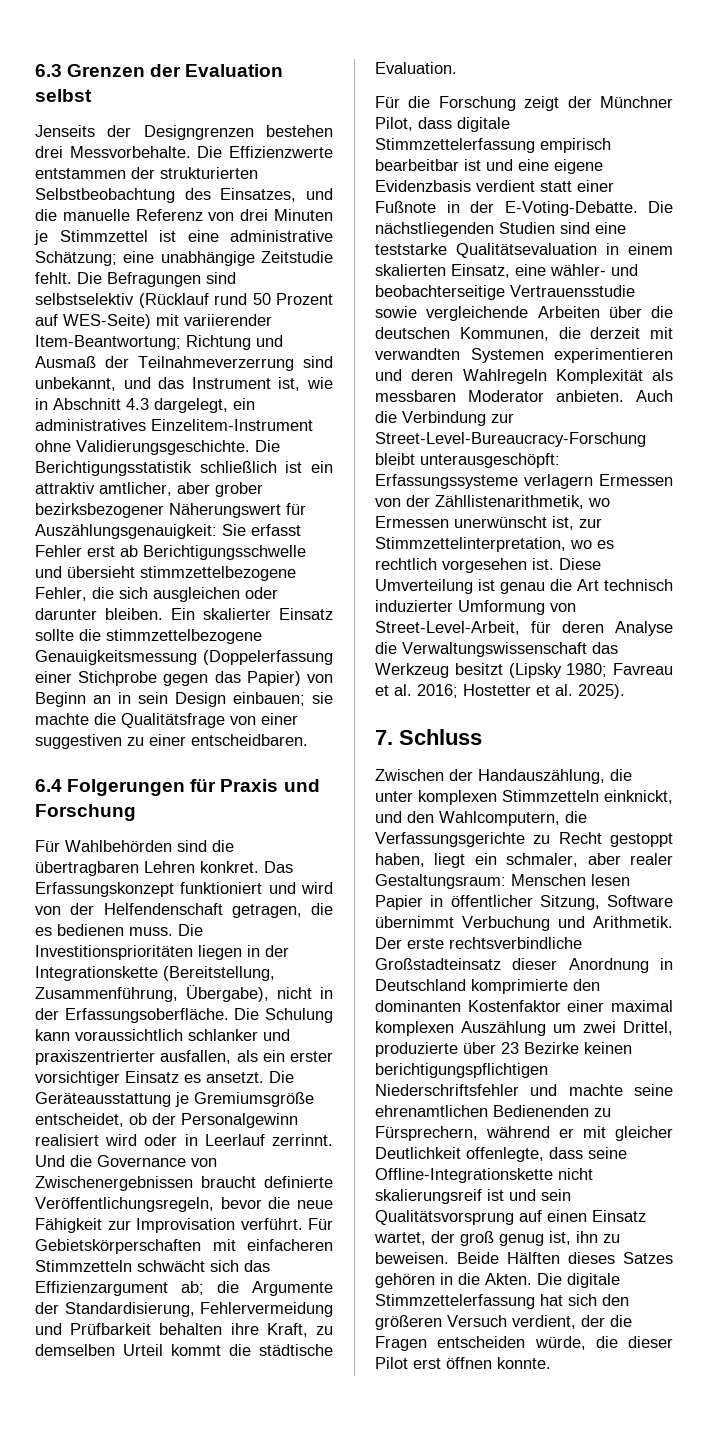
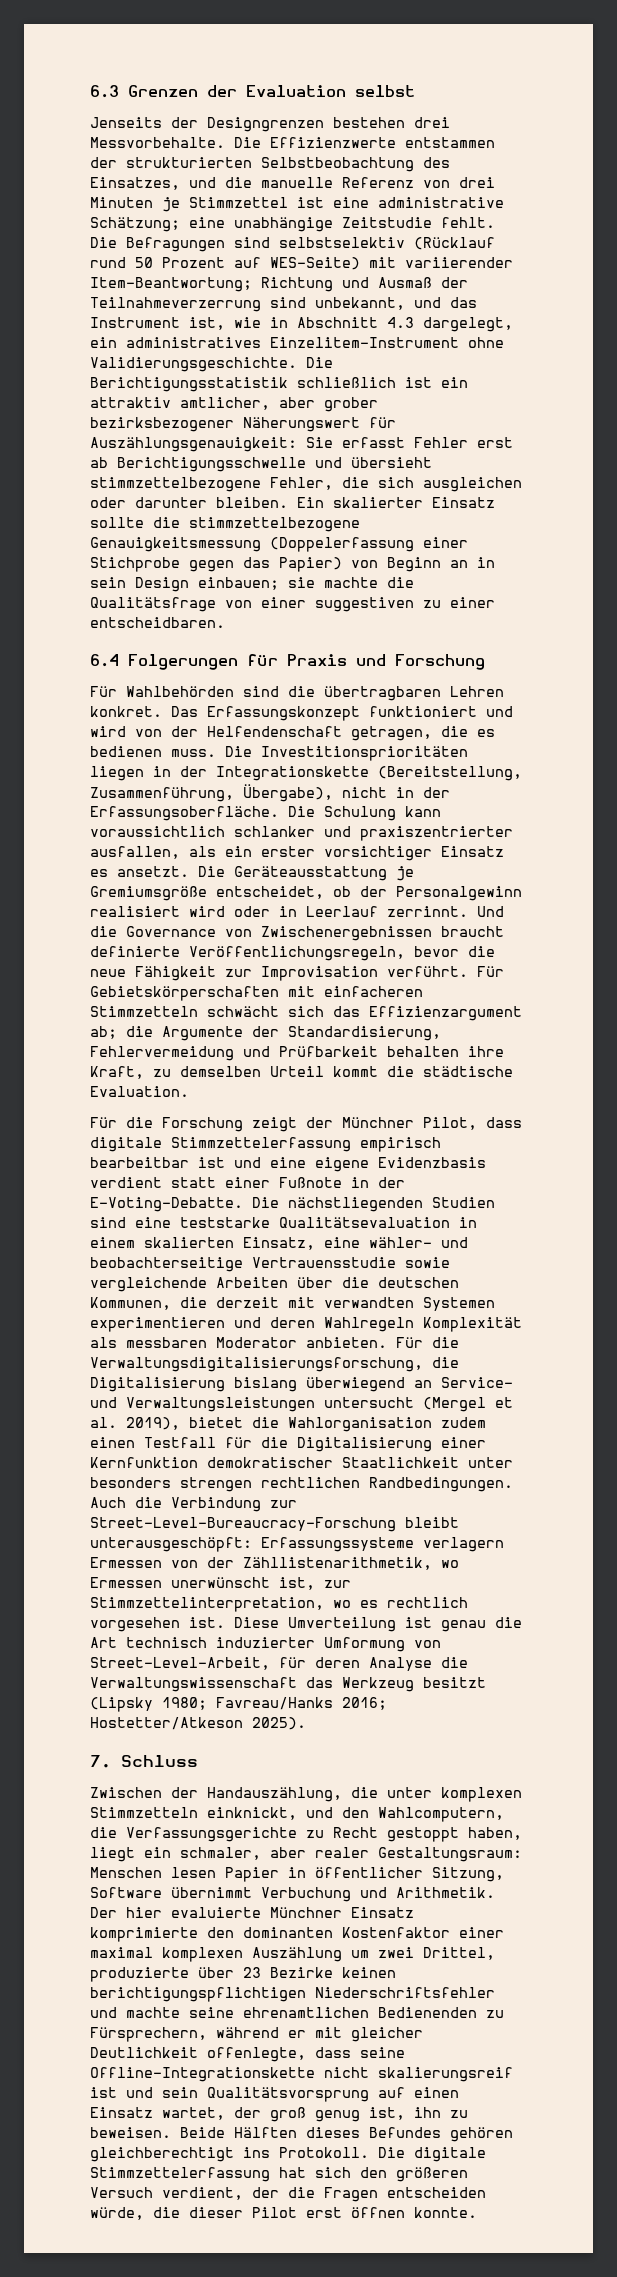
+ Für die Verwaltungsdigitalisierungsforschung, die Digitalisierung bislang überwiegend an Service- und Verwaltungsleistungen untersucht (Mergel et al. 2019), bietet die Wahlorganisation zudem einen Testfall für die Digitalisierung einer Kernfunktion demokratischer Staatlichkeit unter besonders strengen rechtlichen Randbedingungen.
- Diese Umverteilung ist genau die Art technisch induzierter Umformung von Street-Level-Arbeit, für deren Analyse die Verwaltungswissenschaft das Werkzeug besitzt (Lipsky 1980; Favreau et al. 2016; Hostetter et al. 2025).
+ Diese Umverteilung ist genau die Art technisch induzierter Umformung von Street-Level-Arbeit, für deren Analyse die Verwaltungswissenschaft das Werkzeug besitzt (Lipsky 1980; Favreau/Hanks 2016; Hostetter/Atkeson 2025).
- Der erste rechtsverbindliche Großstadteinsatz dieser Anordnung in Deutschland komprimierte den dominanten Kostenfaktor einer maximal komplexen Auszählung um zwei Drittel, produzierte über 23 Bezirke keinen berichtigungspflichtigen Niederschriftsfehler und machte seine ehrenamtlichen Bedienenden zu Fürsprechern, während er mit gleicher Deutlichkeit offenlegte, dass seine Offline-Integrationskette nicht skalierungsreif ist und sein Qualitätsvorsprung auf einen Einsatz wartet, der groß genug ist, ihn zu beweisen.
+ Der hier evaluierte Münchner Einsatz komprimierte den dominanten Kostenfaktor einer maximal komplexen Auszählung um zwei Drittel, produzierte über 23 Bezirke keinen berichtigungspflichtigen Niederschriftsfehler und machte seine ehrenamtlichen Bedienenden zu Fürsprechern, während er mit gleicher Deutlichkeit offenlegte, dass seine Offline-Integrationskette nicht skalierungsreif ist und sein Qualitätsvorsprung auf einen Einsatz wartet, der groß genug ist, ihn zu beweisen.
- Beide Hälften dieses Satzes gehören in die Akten.
+ Beide Hälften dieses Befundes gehören gleichberechtigt ins Protokoll.

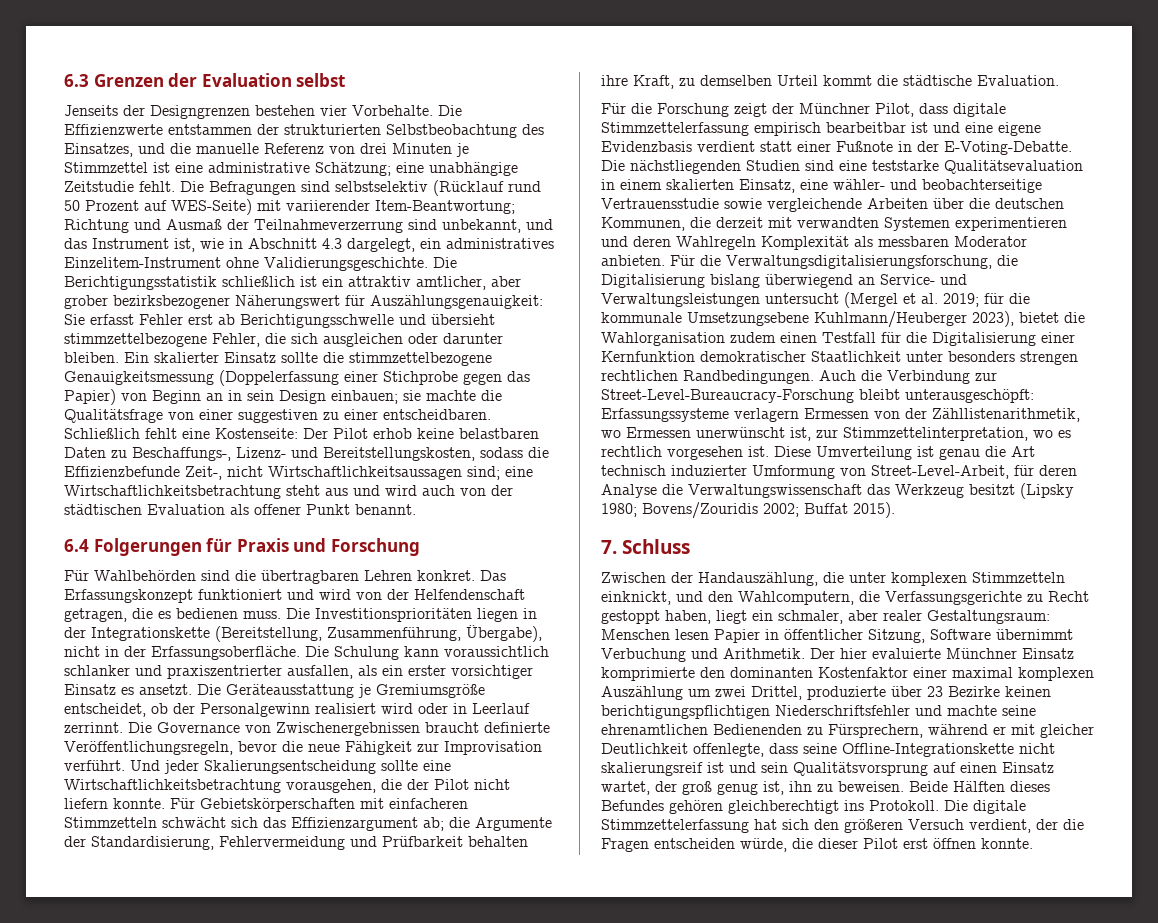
- Jenseits der Designgrenzen bestehen drei Messvorbehalte.
+ Jenseits der Designgrenzen bestehen vier Vorbehalte.
+ Schließlich fehlt eine Kostenseite: Der Pilot erhob keine belastbaren Daten zu Beschaffungs-, Lizenz- und Bereitstellungskosten, sodass die Effizienzbefunde Zeit-, nicht Wirtschaftlichkeitsaussagen sind; eine Wirtschaftlichkeitsbetrachtung steht aus und wird auch von der städtischen Evaluation als offener Punkt benannt.
- Und die Governance von Zwischenergebnissen braucht definierte Veröffentlichungsregeln, bevor die neue Fähigkeit zur Improvisation verführt.
+ Die Governance von Zwischenergebnissen braucht definierte Veröffentlichungsregeln, bevor die neue Fähigkeit zur Improvisation verführt.
+ Und jeder Skalierungsentscheidung sollte eine Wirtschaftlichkeitsbetrachtung vorausgehen, die der Pilot nicht liefern konnte.
- Für die Verwaltungsdigitalisierungsforschung, die Digitalisierung bislang überwiegend an Service- und Verwaltungsleistungen untersucht (Mergel et al. 2019), bietet die Wahlorganisation zudem einen Testfall für die Digitalisierung einer Kernfunktion demokratischer Staatlichkeit unter besonders strengen rechtlichen Randbedingungen.
+ Für die Verwaltungsdigitalisierungsforschung, die Digitalisierung bislang überwiegend an Service- und Verwaltungsleistungen untersucht (Mergel et al. 2019; für die kommunale Umsetzungsebene Kuhlmann/Heuberger 2023), bietet die Wahlorganisation zudem einen Testfall für die Digitalisierung einer Kernfunktion demokratischer Staatlichkeit unter besonders strengen rechtlichen Randbedingungen.
- Diese Umverteilung ist genau die Art technisch induzierter Umformung von Street-Level-Arbeit, für deren Analyse die Verwaltungswissenschaft das Werkzeug besitzt (Lipsky 1980; Favreau/Hanks 2016; Hostetter/Atkeson 2025).
+ Diese Umverteilung ist genau die Art technisch induzierter Umformung von Street-Level-Arbeit, für deren Analyse die Verwaltungswissenschaft das Werkzeug besitzt (Lipsky 1980; Bovens/Zouridis 2002; Buffat 2015).

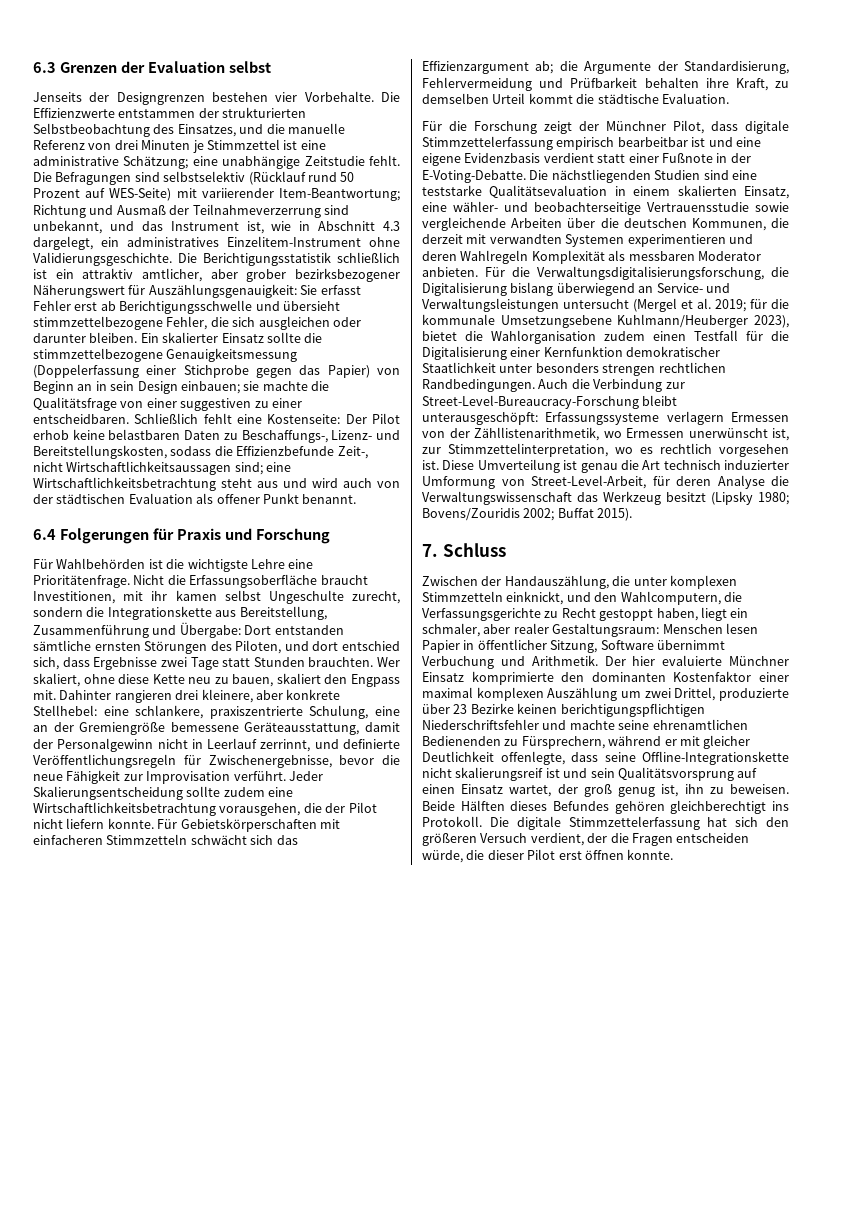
- Für Wahlbehörden sind die übertragbaren Lehren konkret. Das Erfassungskonzept funktioniert und wird von der Helfendenschaft getragen, die es bedienen muss. Die Investitionsprioritäten liegen in der Integrationskette (Bereitstellung, Zusammenführung, Übergabe), nicht in der Erfassungsoberfläche. Die Schulung kann voraussichtlich schlanker und praxiszentrierter ausfallen, als ein erster vorsichtiger Einsatz es ansetzt. Die Geräteausstattung je Gremiumsgröße entscheidet, ob der Personalgewinn realisiert wird oder in Leerlauf zerrinnt. Die Governance von Zwischenergebnissen braucht definierte Veröffentlichungsregeln, bevor die neue Fähigkeit zur Improvisation verführt.
+ Für Wahlbehörden ist die wichtigste Lehre eine Prioritätenfrage. Nicht die Erfassungsoberfläche braucht Investitionen, mit ihr kamen selbst Ungeschulte zurecht, sondern die Integrationskette aus Bereitstellung, Zusammenführung und Übergabe: Dort entstanden sämtliche ernsten Störungen des Piloten, und dort entschied sich, dass Ergebnisse zwei Tage statt Stunden brauchten. Wer skaliert, ohne diese Kette neu zu bauen, skaliert den Engpass mit. Dahinter rangieren drei kleinere, aber konkrete Stellhebel: eine schlankere, praxiszentrierte Schulung, eine an der Gremiengröße bemessene Geräteausstattung, damit der Personalgewinn nicht in Leerlauf zerrinnt, und definierte Veröffentlichungsregeln für Zwischenergebnisse, bevor die neue Fähigkeit zur Improvisation verführt.
- Und jeder Skalierungsentscheidung sollte eine Wirtschaftlichkeitsbetrachtung vorausgehen, die der Pilot nicht liefern konnte.
+ Jeder Skalierungsentscheidung sollte zudem eine Wirtschaftlichkeitsbetrachtung vorausgehen, die der Pilot nicht liefern konnte.

